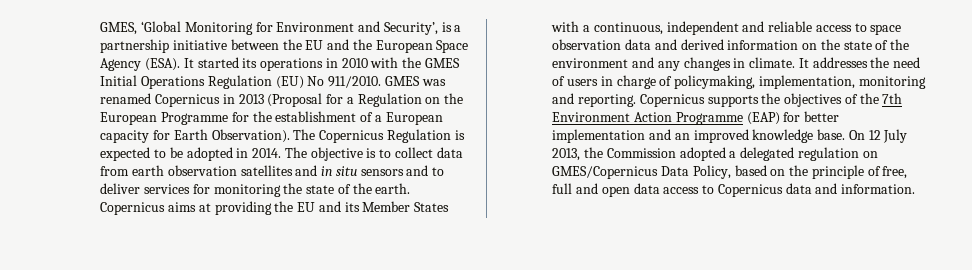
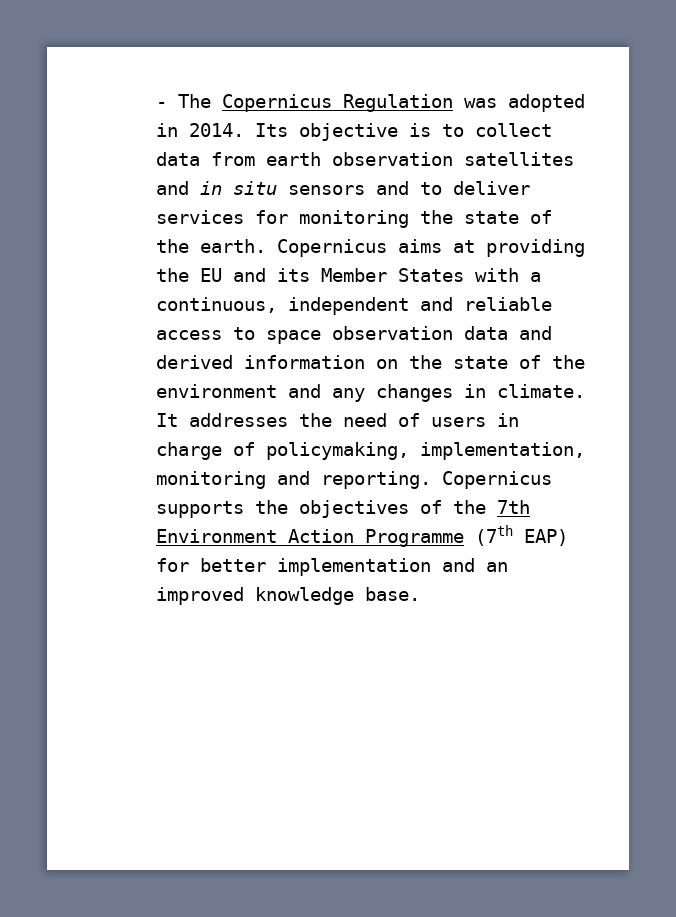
- GMES, ‘Global Monitoring for Environment and Security’, is a partnership initiative between the EU and the European Space Agency (ESA). It started its operations in 2010 with the GMES Initial Operations Regulation (EU) No 911/2010. GMES was renamed Copernicus in 2013 (Proposal for a Regulation on the European Programme for the establishment of a European capacity for Earth Observation). The Copernicus Regulation is expected to be adopted in 2014.
+ - The Copernicus Regulation was adopted in 2014.
- The objective is to collect data from earth observation satellites and in situ sensors and to deliver services for monitoring the state of the earth.
+ Its objective is to collect data from earth observation satellites and in situ sensors and to deliver services for monitoring the state of the earth.
- Copernicus supports the objectives of the 7th Environment Action Programme (EAP) for better implementation and an improved knowledge base. On 12 July 2013, the Commission adopted a delegated regulation on GMES/Copernicus Data Policy, based on the principle of free, full and open data access to Copernicus data and information.
+ Copernicus supports the objectives of the 7th Environment Action Programme (7th EAP) for better implementation and an improved knowledge base.

